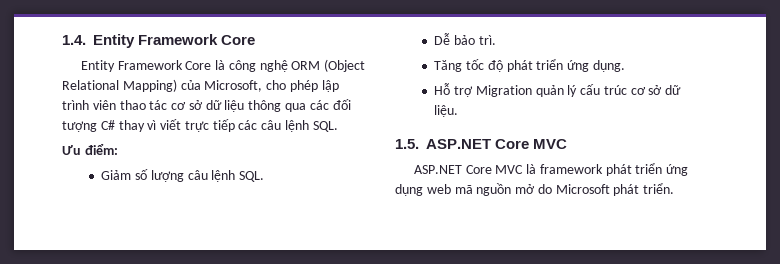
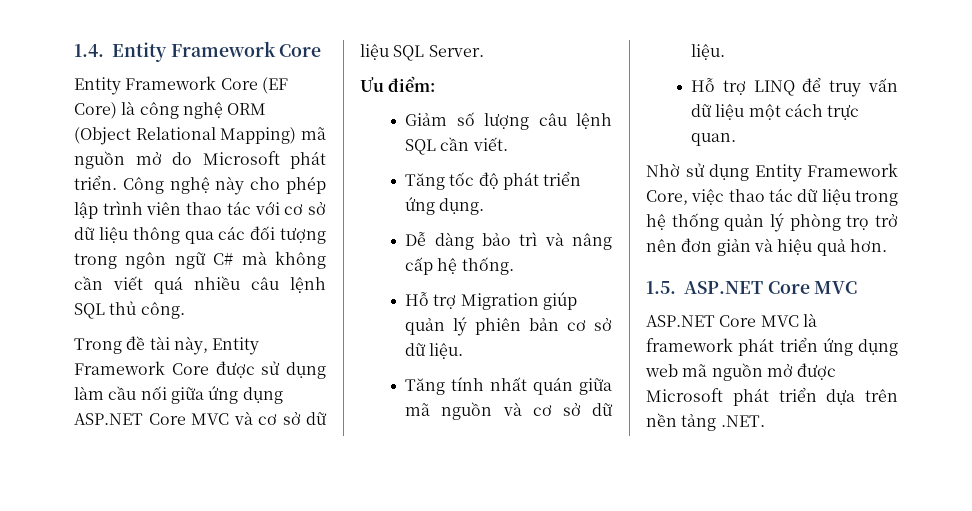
- Entity Framework Core là công nghệ ORM (Object Relational Mapping) của Microsoft, cho phép lập trình viên thao tác cơ sở dữ liệu thông qua các đối tượng C# thay vì viết trực tiếp các câu lệnh SQL.
+ Entity Framework Core (EF Core) là công nghệ ORM (Object Relational Mapping) mã nguồn mở do Microsoft phát triển. Công nghệ này cho phép lập trình viên thao tác với cơ sở dữ liệu thông qua các đối tượng trong ngôn ngữ C# mà không cần viết quá nhiều câu lệnh SQL thủ công.
+ Trong đề tài này, Entity Framework Core được sử dụng làm cầu nối giữa ứng dụng ASP.NET Core MVC và cơ sở dữ liệu SQL Server.
- Giảm số lượng câu lệnh SQL.
- Dễ bảo trì.
+ Giảm số lượng câu lệnh SQL cần viết.
+ Dễ dàng bảo trì và nâng cấp hệ thống.
- Hỗ trợ Migration quản lý cấu trúc cơ sở dữ liệu.
+ Hỗ trợ Migration giúp quản lý phiên bản cơ sở dữ liệu.
+ Tăng tính nhất quán giữa mã nguồn và cơ sở dữ liệu.
+ Hỗ trợ LINQ để truy vấn dữ liệu một cách trực quan.
+ Nhờ sử dụng Entity Framework Core, việc thao tác dữ liệu trong hệ thống quản lý phòng trọ trở nên đơn giản và hiệu quả hơn.
- ASP.NET Core MVC là framework phát triển ứng dụng web mã nguồn mở do Microsoft phát triển.
+ ASP.NET Core MVC là framework phát triển ứng dụng web mã nguồn mở được Microsoft phát triển dựa trên nền tảng .NET.

